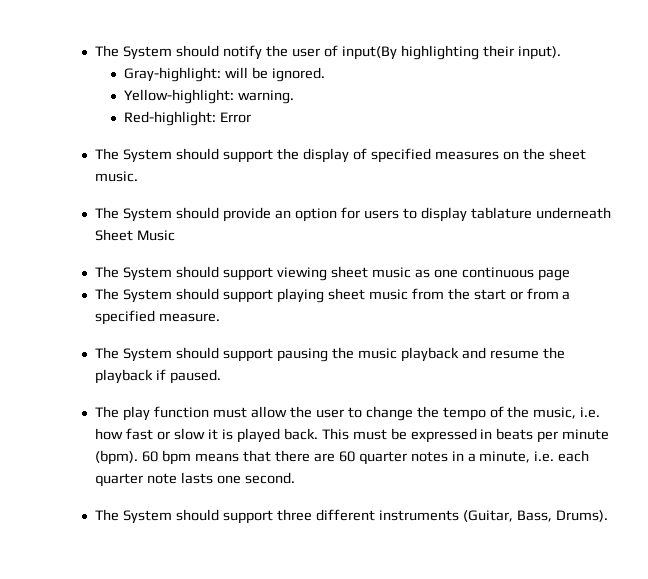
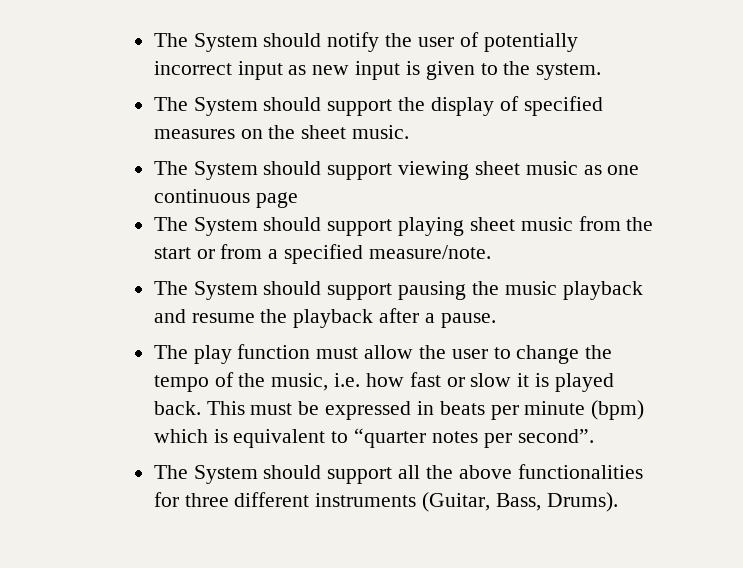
- The System should notify the user of input(By highlighting their input).
- Gray-highlight: will be ignored.
- Yellow-highlight: warning.
- Red-highlight: Error
+ The System should notify the user of potentially incorrect input as new input is given to the system.
- The System should provide an option for users to display tablature underneath Sheet Music
- The System should support playing sheet music from the start or from a specified measure.
+ The System should support playing sheet music from the start or from a specified measure/note.
- The System should support pausing the music playback and resume the playback if paused.
+ The System should support pausing the music playback and resume the playback after a pause.
- This must be expressed in beats per minute (bpm). 60 bpm means that there are 60 quarter notes in a minute, i.e. each quarter note lasts one second.
- The System should support three different instruments (Guitar, Bass, Drums).
+ This must be expressed in beats per minute (bpm) which is equivalent to “quarter notes per second”.
+ The System should support all the above functionalities for three different instruments (Guitar, Bass, Drums).

